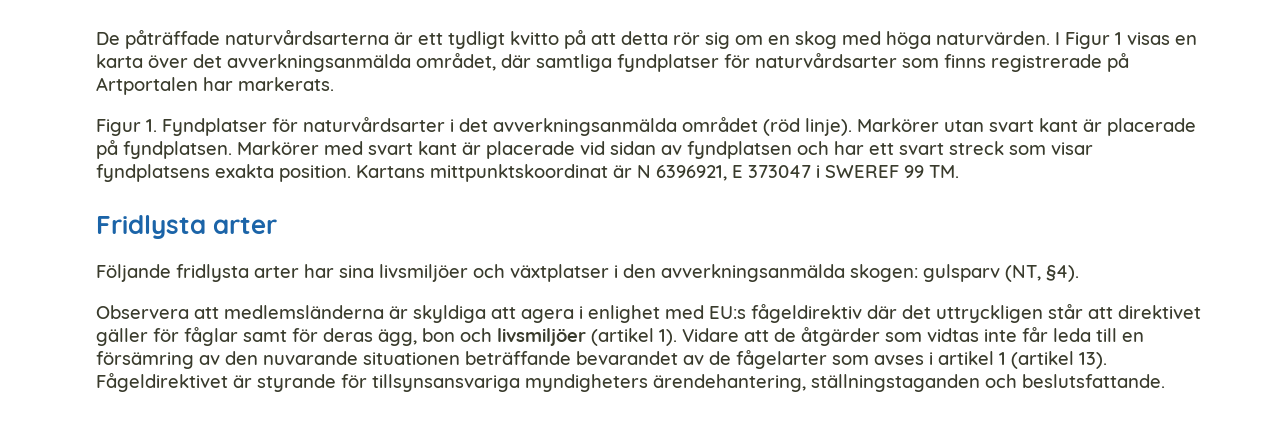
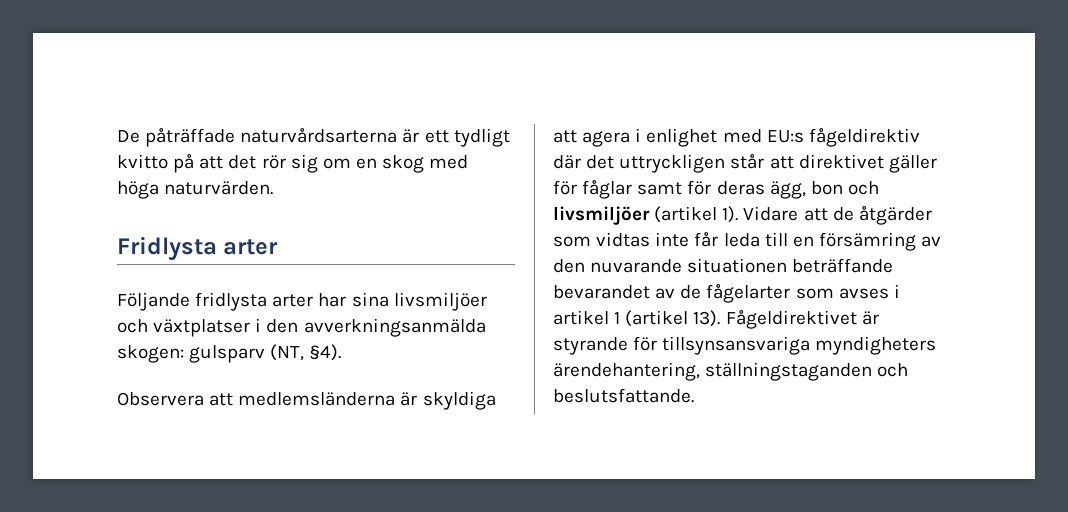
- De påträffade naturvårdsarterna är ett tydligt kvitto på att detta rör sig om en skog med höga naturvärden. I Figur 1 visas en karta över det avverkningsanmälda området, där samtliga fyndplatser för naturvårdsarter som finns registrerade på Artportalen har markerats.
- Figur 1. Fyndplatser för naturvårdsarter i det avverkningsanmälda området (röd linje). Markörer utan svart kant är placerade på fyndplatsen. Markörer med svart kant är placerade vid sidan av fyndplatsen och har ett svart streck som visar fyndplatsens exakta position. Kartans mittpunktskoordinat är N 6396921, E 373047 i SWEREF 99 TM.
+ De påträffade naturvårdsarterna är ett tydligt kvitto på att det rör sig om en skog med höga naturvärden.

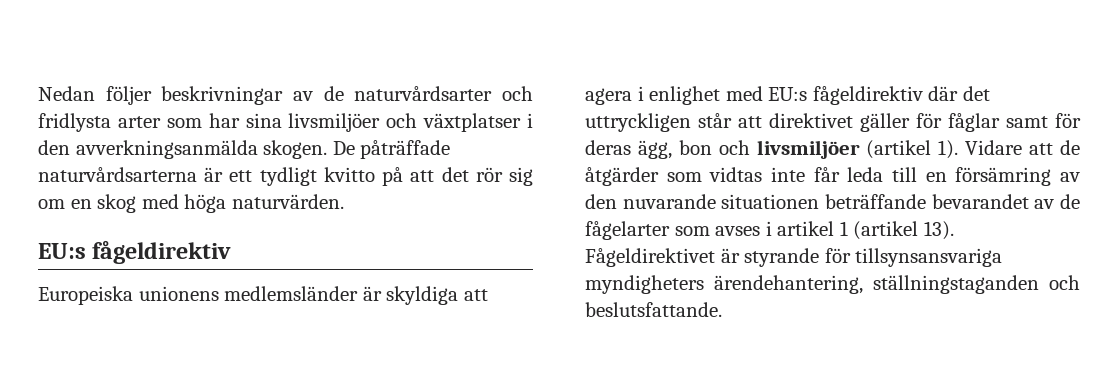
+ Nedan följer beskrivningar av de naturvårdsarter och fridlysta arter som har sina livsmiljöer och växtplatser i den avverkningsanmälda skogen.
  De påträffade naturvårdsarterna är ett tydligt kvitto på att det rör sig om en skog med höga naturvärden.
- Fridlysta arter
- Följande fridlysta arter har sina livsmiljöer och växtplatser i den avverkningsanmälda skogen: gulsparv (NT, §4).
- Observera att medlemsländerna är skyldiga att agera i enlighet med EU:s fågeldirektiv där det uttryckligen står att direktivet gäller för fåglar samt för deras ägg, bon och livsmiljöer (artikel 1).
+ EU:s fågeldirektiv
+ Europeiska unionens medlemsländer är skyldiga att agera i enlighet med EU:s fågeldirektiv där det uttryckligen står att direktivet gäller för fåglar samt för deras ägg, bon och livsmiljöer (artikel 1).

